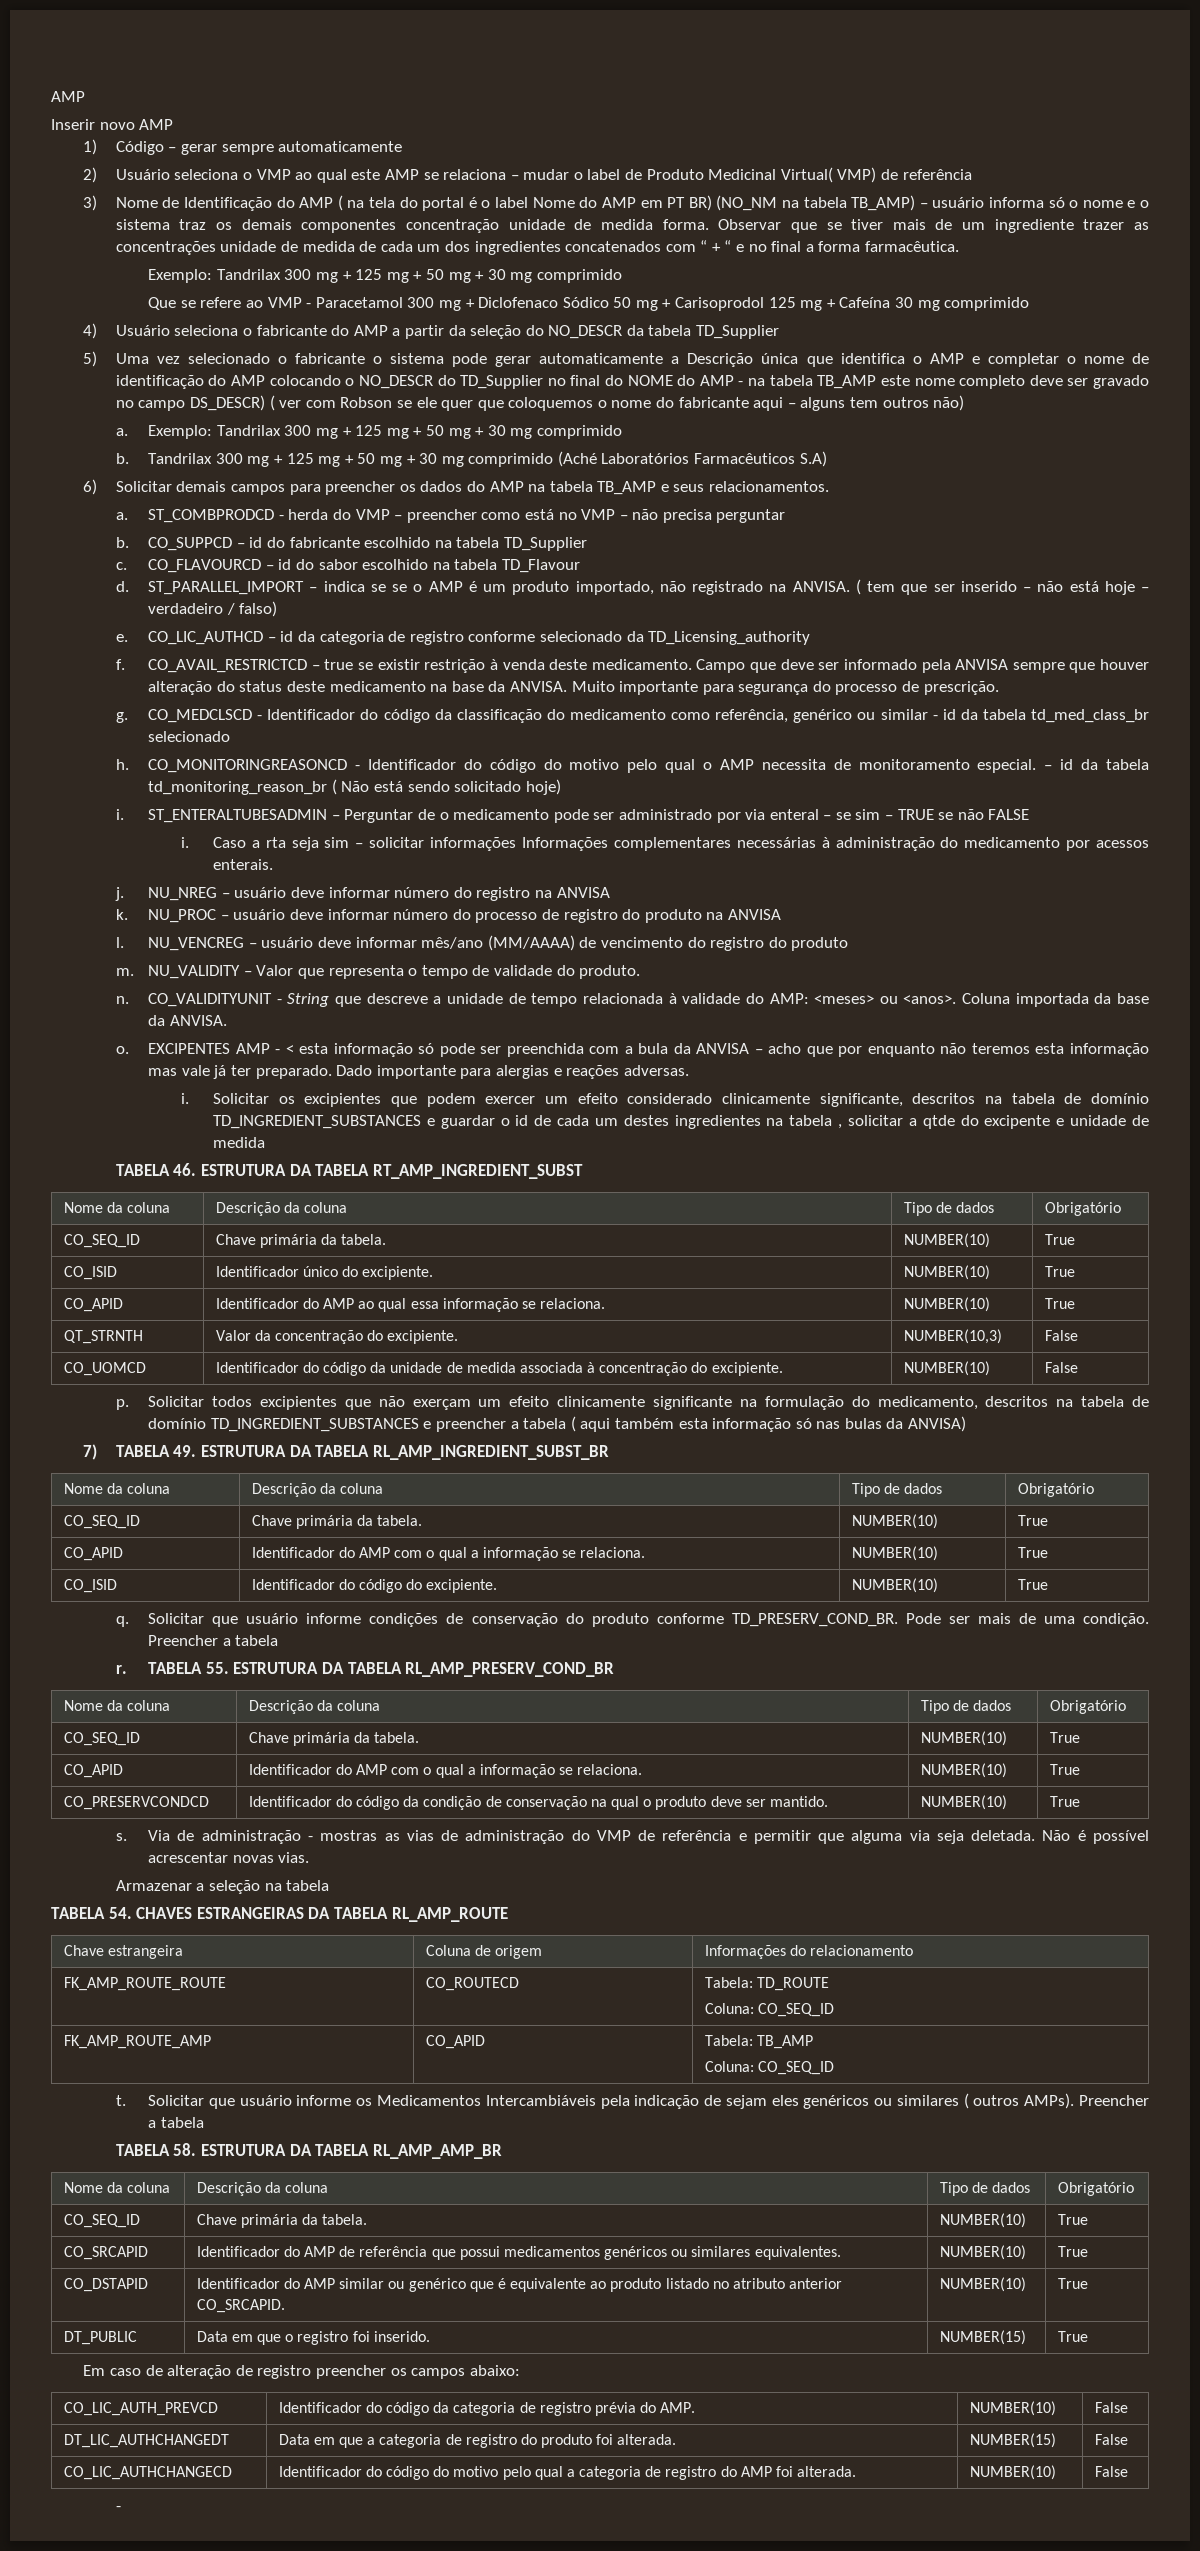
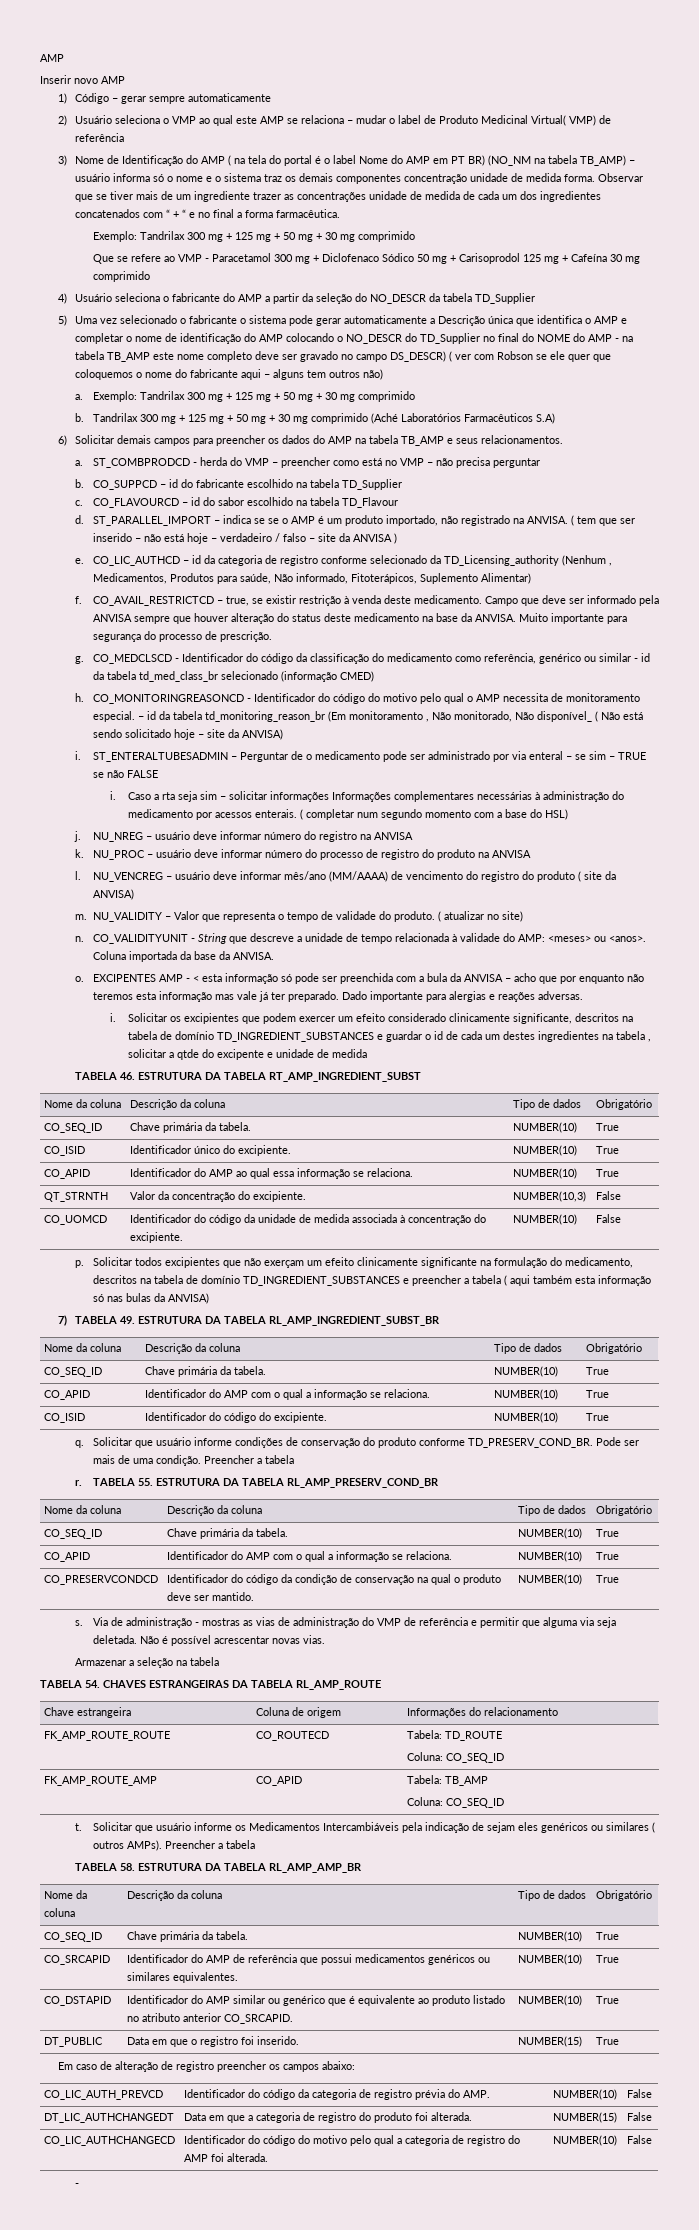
- ( tem que ser inserido – não está hoje – verdadeiro / falso)
+ ( tem que ser inserido – não está hoje – verdadeiro / falso – site da ANVISA )
- CO_LIC_AUTHCD – id da categoria de registro conforme selecionado da TD_Licensing_authority
+ CO_LIC_AUTHCD – id da categoria de registro conforme selecionado da TD_Licensing_authority (Nenhum , Medicamentos, Produtos para saúde, Não informado, Fitoterápicos, Suplemento Alimentar)
- CO_AVAIL_RESTRICTCD – true se existir restrição à venda deste medicamento.
+ CO_AVAIL_RESTRICTCD – true, se existir restrição à venda deste medicamento.
- CO_MEDCLSCD - Identificador do código da classificação do medicamento como referência, genérico ou similar - id da tabela td_med_class_br selecionado
+ CO_MEDCLSCD - Identificador do código da classificação do medicamento como referência, genérico ou similar - id da tabela td_med_class_br selecionado (informação CMED)
- – id da tabela td_monitoring_reason_br ( Não está sendo solicitado hoje)
+ – id da tabela td_monitoring_reason_br (Em monitoramento , Não monitorado, Não disponível_ ( Não está sendo solicitado hoje – site da ANVISA)
+ ( completar num segundo momento com a base do HSL)
- NU_VENCREG – usuário deve informar mês/ano (MM/AAAA) de vencimento do registro do produto
+ NU_VENCREG – usuário deve informar mês/ano (MM/AAAA) de vencimento do registro do produto ( site da ANVISA)
+ ( atualizar no site)

